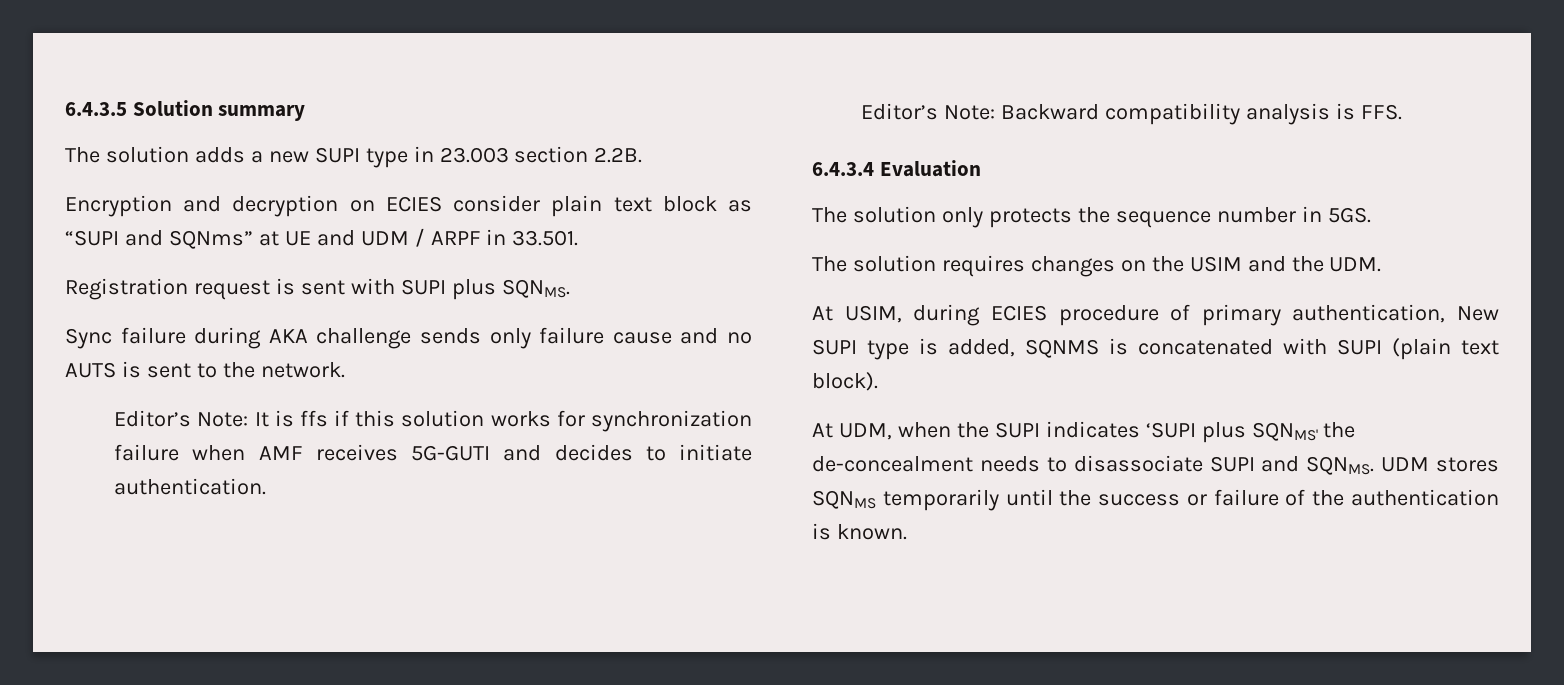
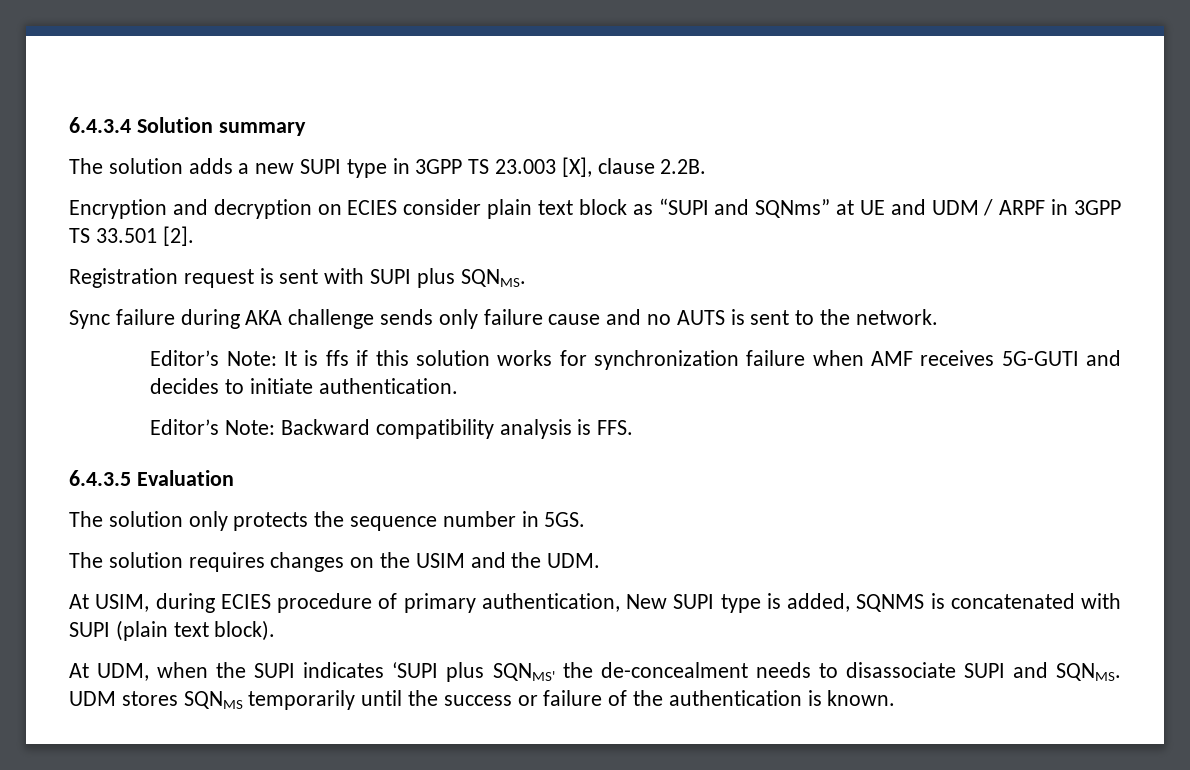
- 6.4.3.5 Solution summary
+ 6.4.3.4 Solution summary
- The solution adds a new SUPI type in 23.003 section 2.2B.
+ The solution adds a new SUPI type in 3GPP TS 23.003 [X], clause 2.2B.
- Encryption and decryption on ECIES consider plain text block as “SUPI and SQNms” at UE and UDM / ARPF in 33.501.
+ Encryption and decryption on ECIES consider plain text block as “SUPI and SQNms” at UE and UDM / ARPF in 3GPP TS 33.501 [2].
- 6.4.3.4 Evaluation
+ 6.4.3.5 Evaluation

